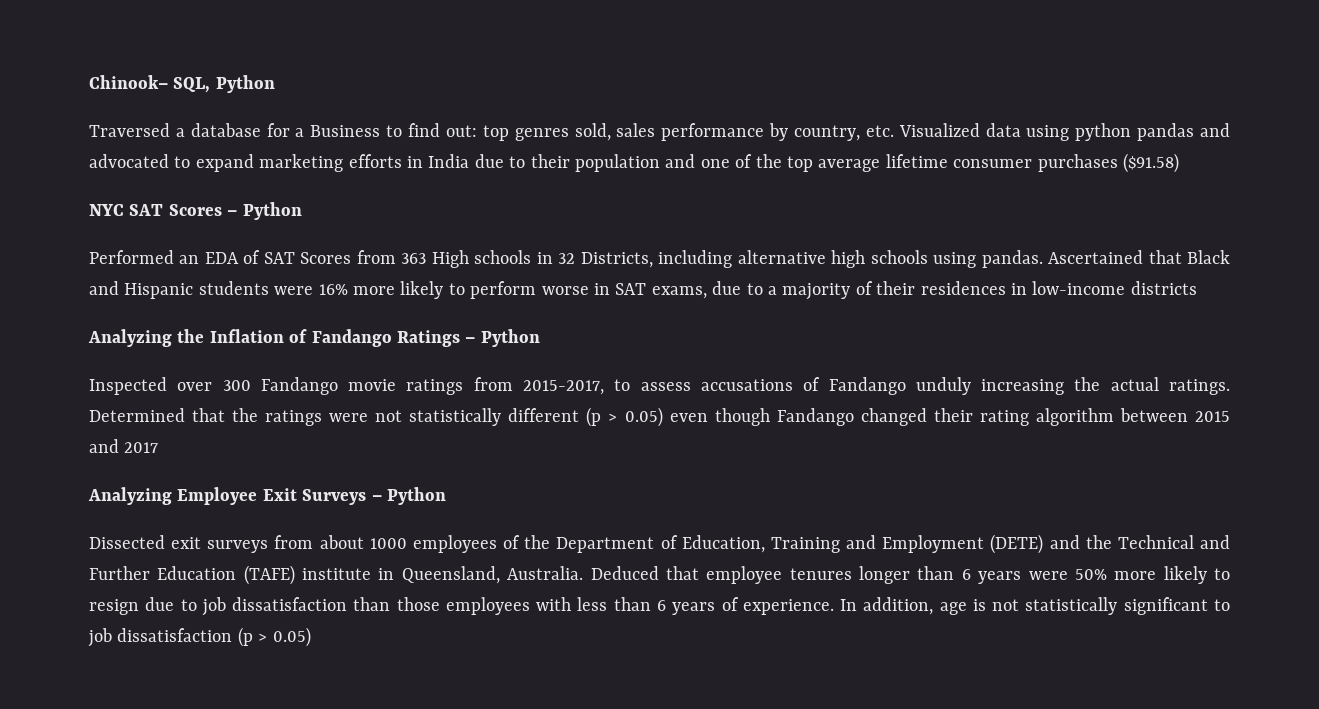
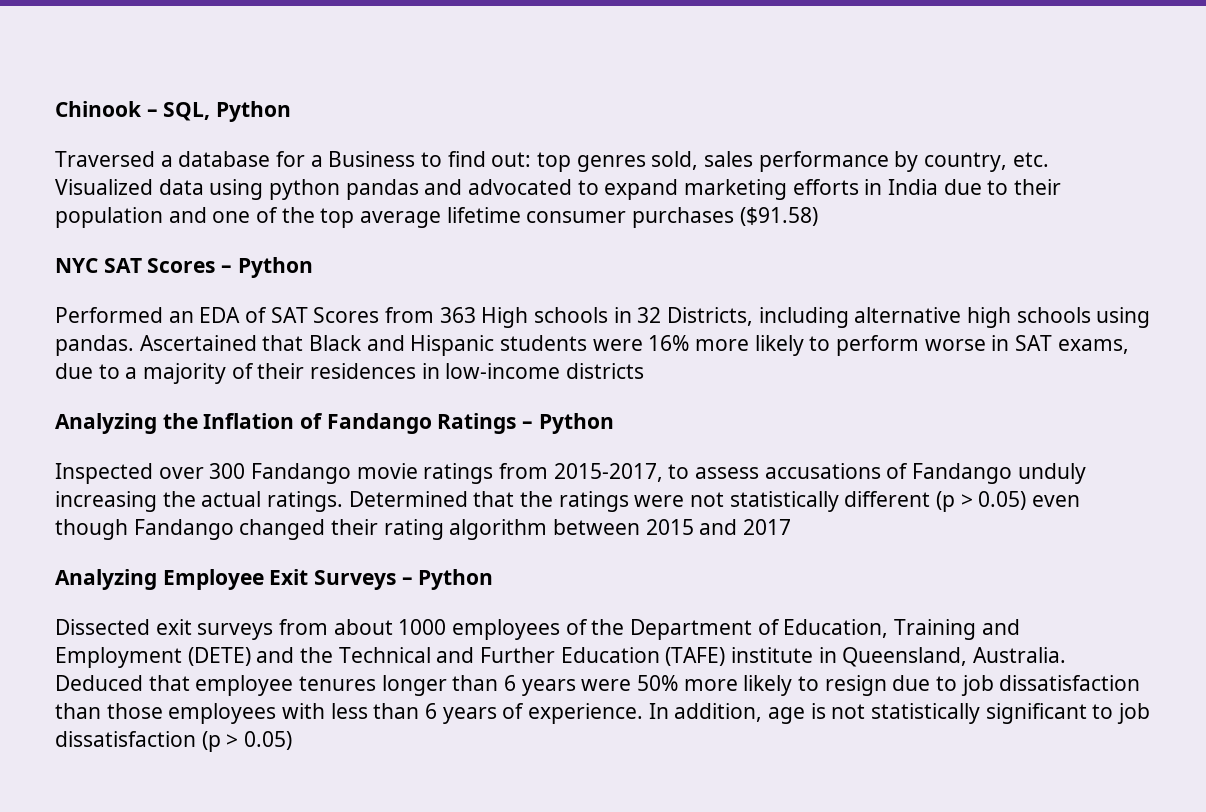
- Chinook– SQL, Python
+ Chinook – SQL, Python

